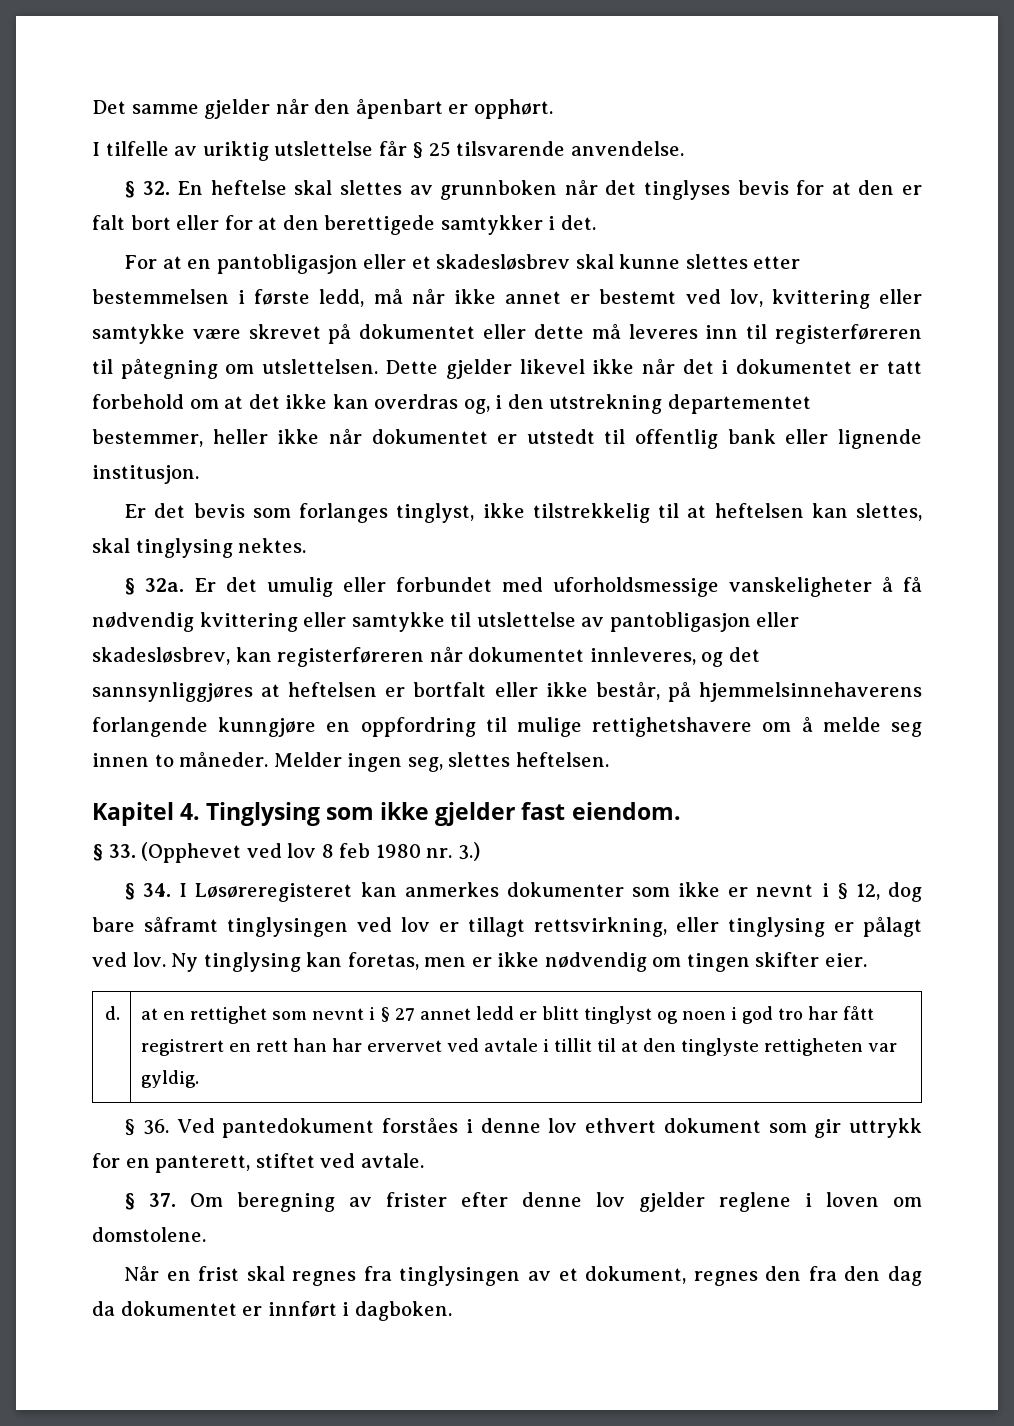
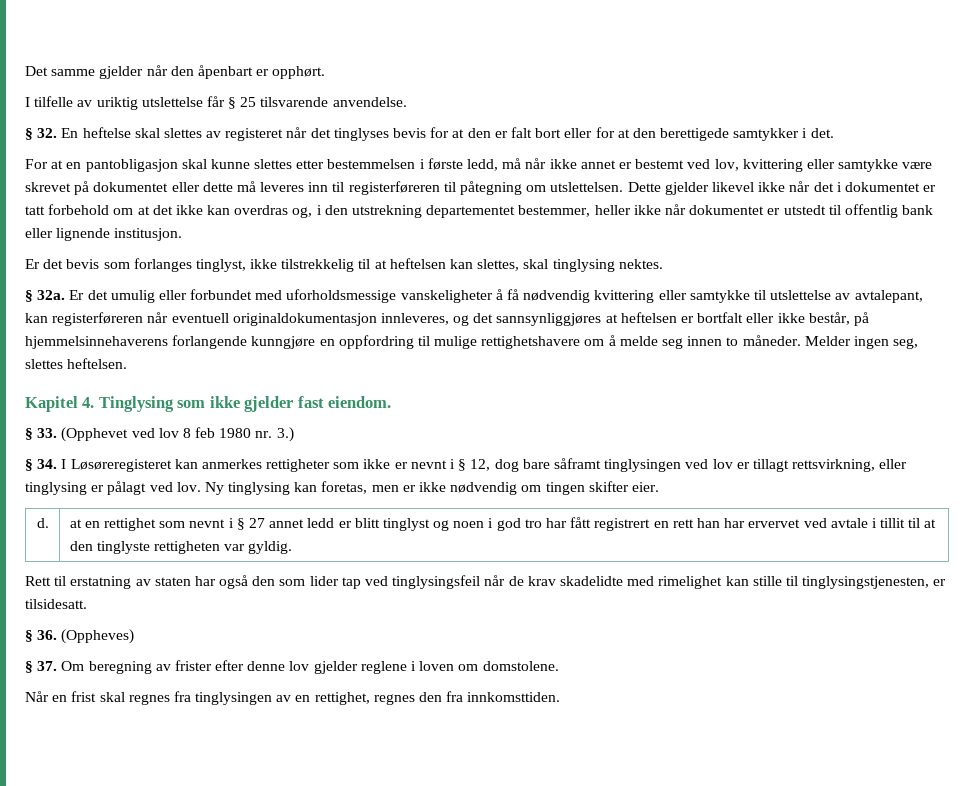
- § 32. En heftelse skal slettes av grunnboken når det tinglyses bevis for at den er falt bort eller for at den berettigede samtykker i det.
+ § 32. En heftelse skal slettes av registeret når det tinglyses bevis for at den er falt bort eller for at den berettigede samtykker i det.
- For at en pantobligasjon eller et skadesløsbrev skal kunne slettes etter bestemmelsen i første ledd, må når ikke annet er bestemt ved lov, kvittering eller samtykke være skrevet på dokumentet eller dette må leveres inn til registerføreren til påtegning om utslettelsen.
+ For at en pantobligasjon skal kunne slettes etter bestemmelsen i første ledd, må når ikke annet er bestemt ved lov, kvittering eller samtykke være skrevet på dokumentet eller dette må leveres inn til registerføreren til påtegning om utslettelsen.
- Er det umulig eller forbundet med uforholdsmessige vanskeligheter å få nødvendig kvittering eller samtykke til utslettelse av pantobligasjon eller skadesløsbrev, kan registerføreren når dokumentet innleveres, og det sannsynliggjøres at heftelsen er bortfalt eller ikke består, på hjemmelsinnehaverens forlangende kunngjøre en oppfordring til mulige rettighetshavere om å melde seg innen to måneder.
+ Er det umulig eller forbundet med uforholdsmessige vanskeligheter å få nødvendig kvittering eller samtykke til utslettelse av avtalepant, kan registerføreren når eventuell originaldokumentasjon innleveres, og det sannsynliggjøres at heftelsen er bortfalt eller ikke består, på hjemmelsinnehaverens forlangende kunngjøre en oppfordring til mulige rettighetshavere om å melde seg innen to måneder.
- § 34. I Løsøreregisteret kan anmerkes dokumenter som ikke er nevnt i § 12, dog bare såframt tinglysingen ved lov er tillagt rettsvirkning, eller tinglysing er pålagt ved lov.
+ § 34. I Løsøreregisteret kan anmerkes rettigheter som ikke er nevnt i § 12, dog bare såframt tinglysingen ved lov er tillagt rettsvirkning, eller tinglysing er pålagt ved lov.
- § 36. Ved pantedokument forståes i denne lov ethvert dokument som gir uttrykk for en panterett, stiftet ved avtale.
+ Rett til erstatning av staten har også den som lider tap ved tinglysingsfeil når de krav skadelidte med rimelighet kan stille til tinglysingstjenesten, er tilsidesatt.
+ § 36. (Oppheves)
- Når en frist skal regnes fra tinglysingen av et dokument, regnes den fra den dag da dokumentet er innført i dagboken.
+ Når en frist skal regnes fra tinglysingen av en rettighet, regnes den fra innkomsttiden.

